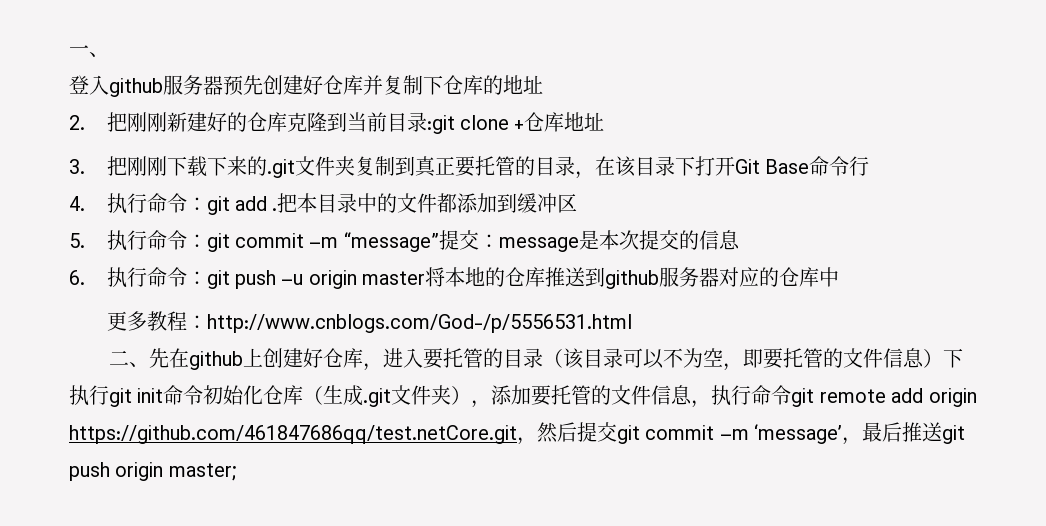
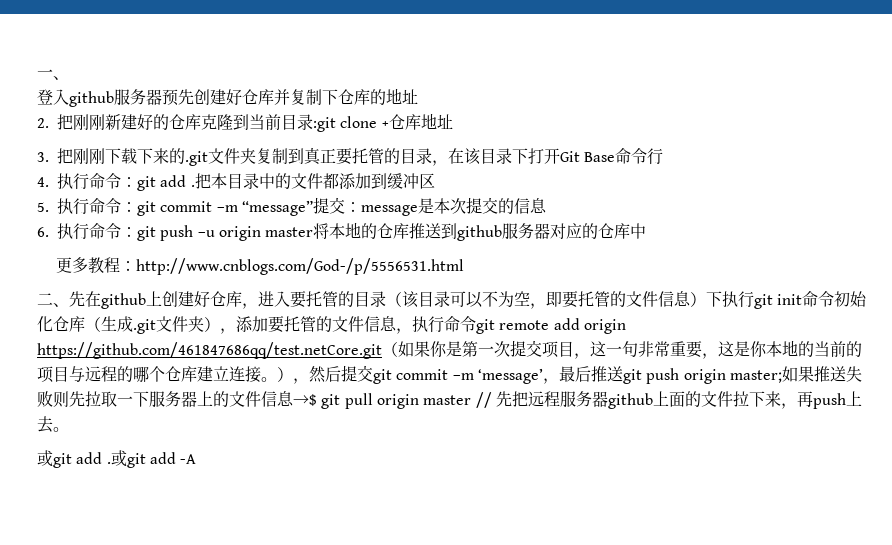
- 二、先在github上创建好仓库，进入要托管的目录（该目录可以不为空，即要托管的文件信息）下执行git init命令初始化仓库（生成.git文件夹），添加要托管的文件信息，执行命令git remote add origin https://github.com/461847686qq/test.netCore.git，然后提交git commit –m ‘message’，最后推送git push origin master;
+ 二、先在github上创建好仓库，进入要托管的目录（该目录可以不为空，即要托管的文件信息）下执行git init命令初始化仓库（生成.git文件夹），添加要托管的文件信息，执行命令git remote add origin https://github.com/461847686qq/test.netCore.git（如果你是第一次提交项目，这一句非常重要，这是你本地的当前的项目与远程的哪个仓库建立连接。），然后提交git commit –m ‘message’，最后推送git push origin master;如果推送失败则先拉取一下服务器上的文件信息→$ git pull origin master // 先把远程服务器github上面的文件拉下来，再push上去。
+ 或git add .或git add -A

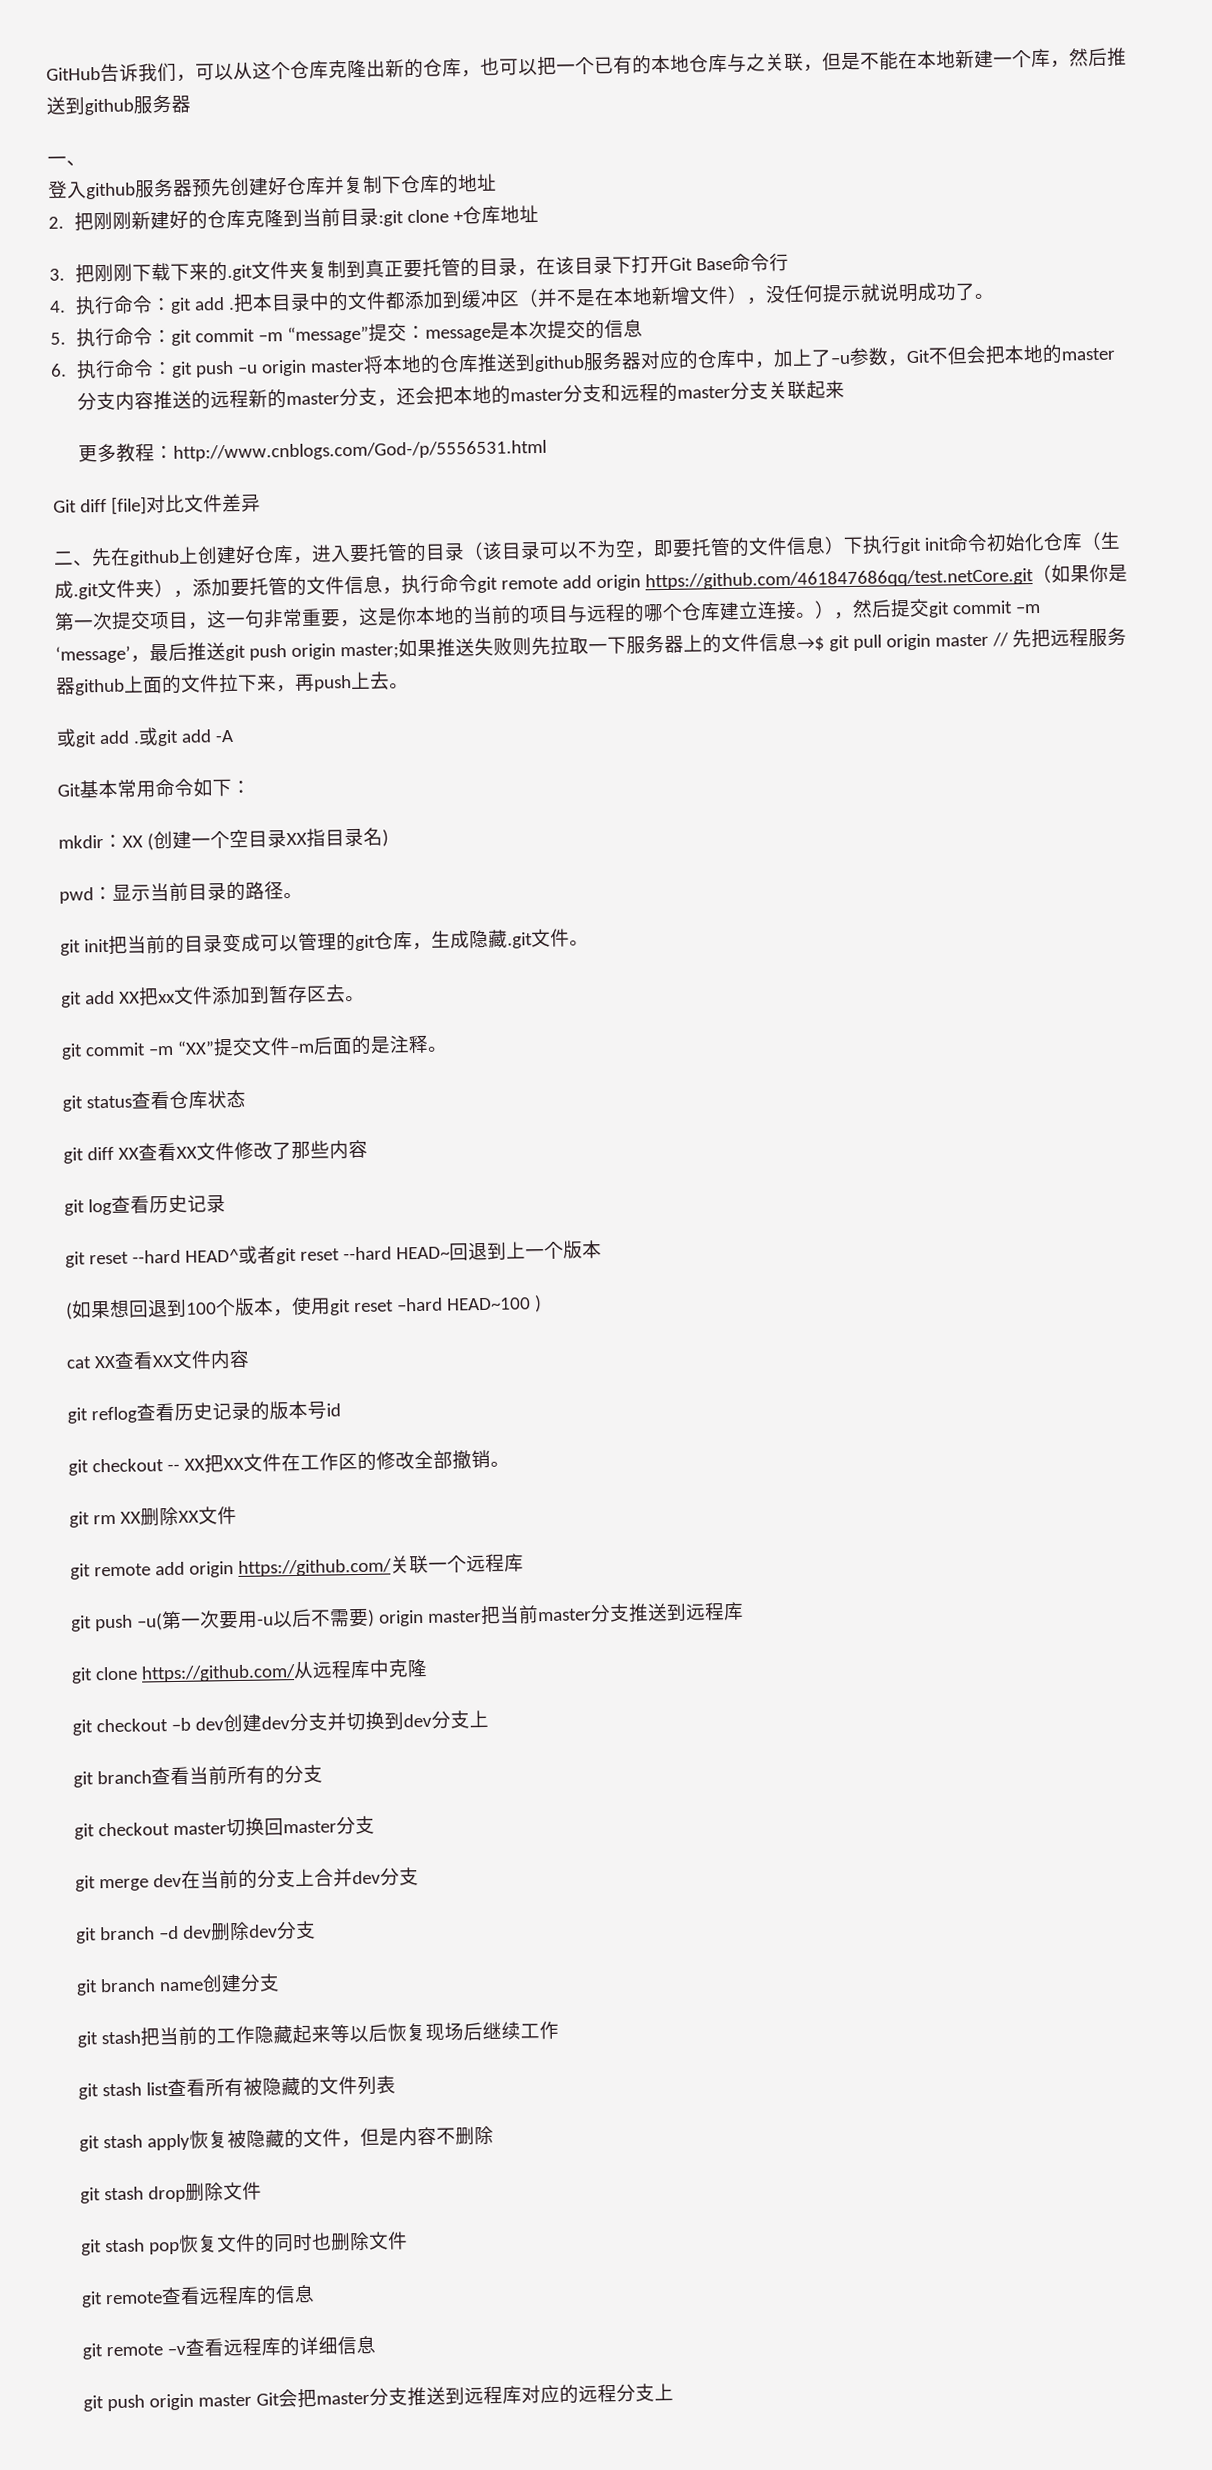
+ GitHub告诉我们，可以从这个仓库克隆出新的仓库，也可以把一个已有的本地仓库与之关联，但是不能在本地新建一个库，然后推送到github服务器
- 把本目录中的文件都添加到缓冲区
+ 把本目录中的文件都添加到缓冲区（并不是在本地新增文件），没任何提示就说明成功了。
- 6.执行命令：git push –u origin master将本地的仓库推送到github服务器对应的仓库中
+ 6.执行命令：git push –u origin master将本地的仓库推送到github服务器对应的仓库中，加上了–u参数，Git不但会把本地的master分支内容推送的远程新的master分支，还会把本地的master分支和远程的master分支关联起来
  更多教程：http://www.cnblogs.com/God-/p/5556531.html
+ Git diff [file]对比文件差异
+ Git基本常用命令如下：
+ mkdir：XX (创建一个空目录XX指目录名)
+ pwd：显示当前目录的路径。
+ git init把当前的目录变成可以管理的git仓库，生成隐藏.git文件。
+ git add XX把xx文件添加到暂存区去。
+ git commit –m “XX”提交文件–m后面的是注释。
+ git status查看仓库状态
+ git diff XX查看XX文件修改了那些内容
+ git log查看历史记录
+ git reset --hard HEAD^或者git reset --hard HEAD~回退到上一个版本
+ (如果想回退到100个版本，使用git reset –hard HEAD~100 )
+ cat XX查看XX文件内容
+ git reflog查看历史记录的版本号id
+ git checkout -- XX把XX文件在工作区的修改全部撤销。
+ git rm XX删除XX文件
+ git remote add origin https://github.com/关联一个远程库
+ git push –u(第一次要用-u以后不需要) origin master把当前master分支推送到远程库
+ git clone https://github.com/从远程库中克隆
+ git checkout –b dev创建dev分支并切换到dev分支上
+ git branch查看当前所有的分支
+ git checkout master切换回master分支
+ git merge dev在当前的分支上合并dev分支
+ git branch –d dev删除dev分支
+ git branch name创建分支
+ git stash把当前的工作隐藏起来等以后恢复现场后继续工作
+ git stash list查看所有被隐藏的文件列表
+ git stash apply恢复被隐藏的文件，但是内容不删除
+ git stash drop删除文件
+ git stash pop恢复文件的同时也删除文件
+ git remote查看远程库的信息
+ git remote –v查看远程库的详细信息
+ git push origin master Git会把master分支推送到远程库对应的远程分支上

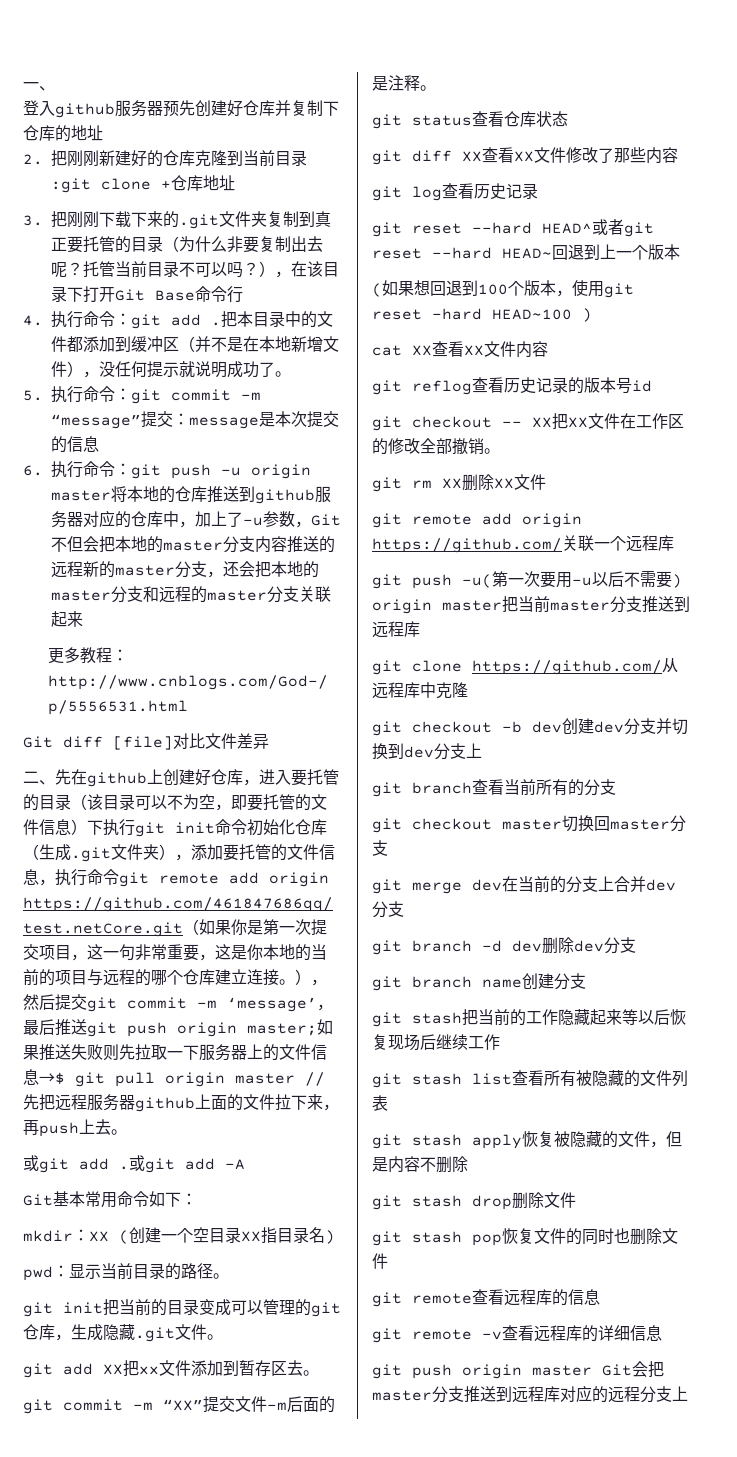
- GitHub告诉我们，可以从这个仓库克隆出新的仓库，也可以把一个已有的本地仓库与之关联，但是不能在本地新建一个库，然后推送到github服务器
- 3.把刚刚下载下来的.git文件夹复制到真正要托管的目录，在该目录下打开Git Base命令行
+ 3.把刚刚下载下来的.git文件夹复制到真正要托管的目录（为什么非要复制出去呢？托管当前目录不可以吗？），在该目录下打开Git Base命令行

